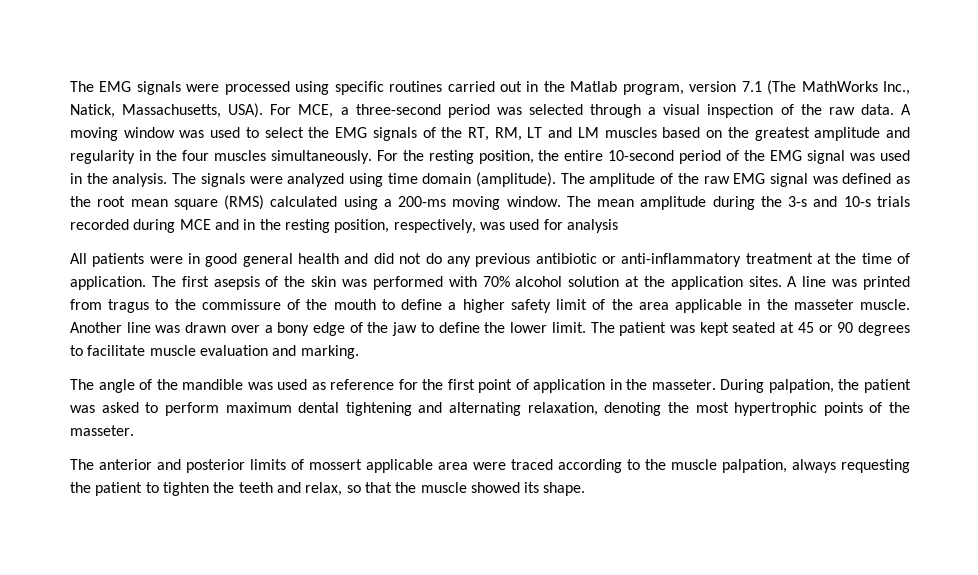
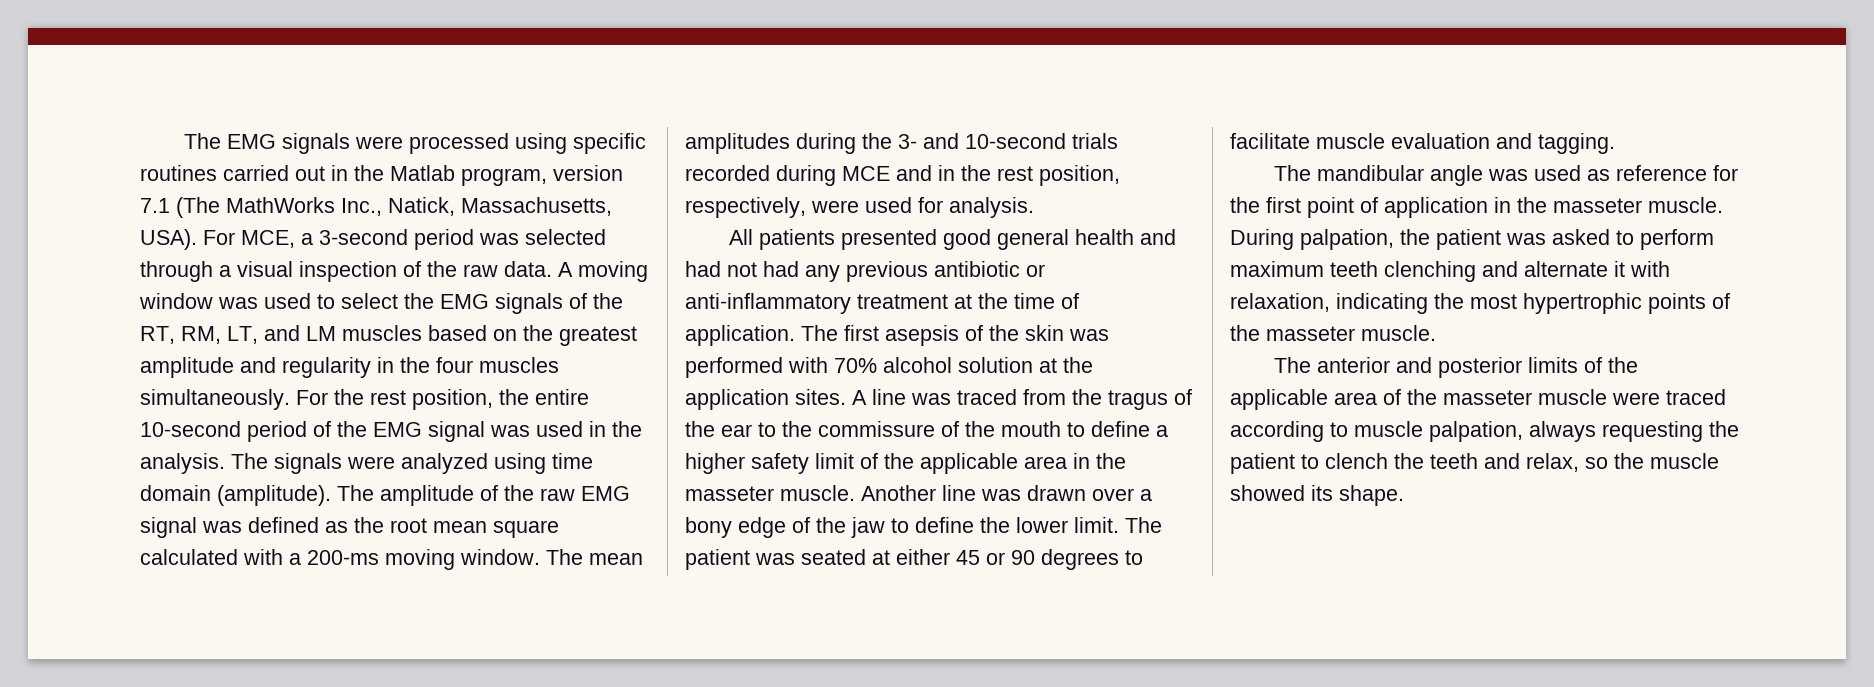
- For MCE, a three-second period was selected through a visual inspection of the raw data.
+ For MCE, a 3-second period was selected through a visual inspection of the raw data.
- A moving window was used to select the EMG signals of the RT, RM, LT and LM muscles based on the greatest amplitude and regularity in the four muscles simultaneously.
+ A moving window was used to select the EMG signals of the RT, RM, LT, and LM muscles based on the greatest amplitude and regularity in the four muscles simultaneously.
- For the resting position, the entire 10-second period of the EMG signal was used in the analysis.
+ For the rest position, the entire 10-second period of the EMG signal was used in the analysis.
- The amplitude of the raw EMG signal was defined as the root mean square (RMS) calculated using a 200-ms moving window.
+ The amplitude of the raw EMG signal was defined as the root mean square calculated with a 200-ms moving window.
- The mean amplitude during the 3-s and 10-s trials recorded during MCE and in the resting position, respectively, was used for analysis
+ The mean amplitudes during the 3- and 10-second trials recorded during MCE and in the rest position, respectively, were used for analysis.
- All patients were in good general health and did not do any previous antibiotic or anti-inflammatory treatment at the time of application.
+ All patients presented good general health and had not had any previous antibiotic or anti-inflammatory treatment at the time of application.
- A line was printed from tragus to the commissure of the mouth to define a higher safety limit of the area applicable in the masseter muscle.
+ A line was traced from the tragus of the ear to the commissure of the mouth to define a higher safety limit of the applicable area in the masseter muscle.
- The patient was kept seated at 45 or 90 degrees to facilitate muscle evaluation and marking.
- The angle of the mandible was used as reference for the first point of application in the masseter.
+ The patient was seated at either 45 or 90 degrees to facilitate muscle evaluation and tagging.
+ The mandibular angle was used as reference for the first point of application in the masseter muscle.
- During palpation, the patient was asked to perform maximum dental tightening and alternating relaxation, denoting the most hypertrophic points of the masseter.
+ During palpation, the patient was asked to perform maximum teeth clenching and alternate it with relaxation, indicating the most hypertrophic points of the masseter muscle.
- The anterior and posterior limits of mossert applicable area were traced according to the muscle palpation, always requesting the patient to tighten the teeth and relax, so that the muscle showed its shape.
+ The anterior and posterior limits of the applicable area of the masseter muscle were traced according to muscle palpation, always requesting the patient to clench the teeth and relax, so the muscle showed its shape.

